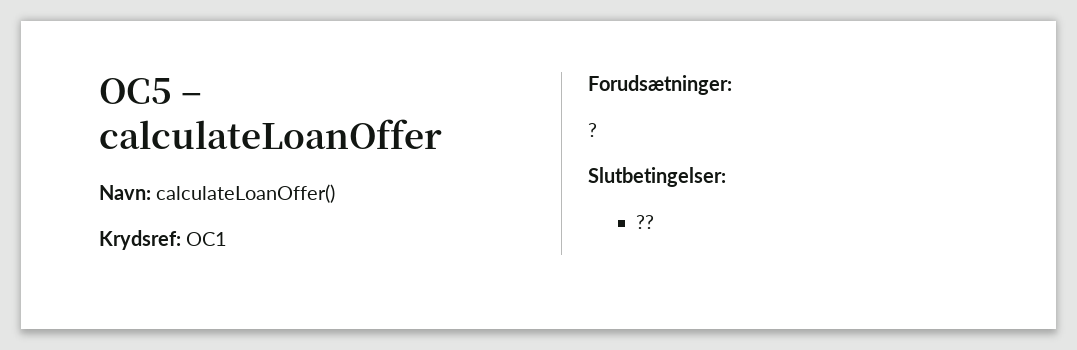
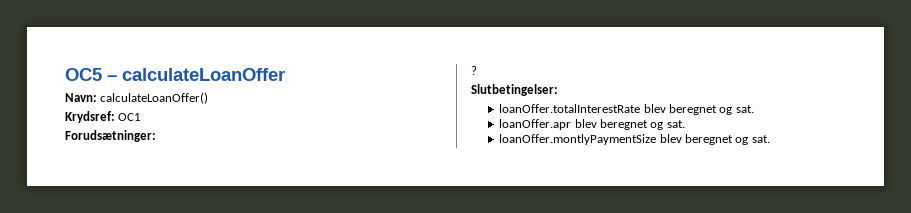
- ??
+ loanOffer.totalInterestRate blev beregnet og sat.
+ loanOffer.apr blev beregnet og sat.
+ loanOffer.montlyPaymentSize blev beregnet og sat.

